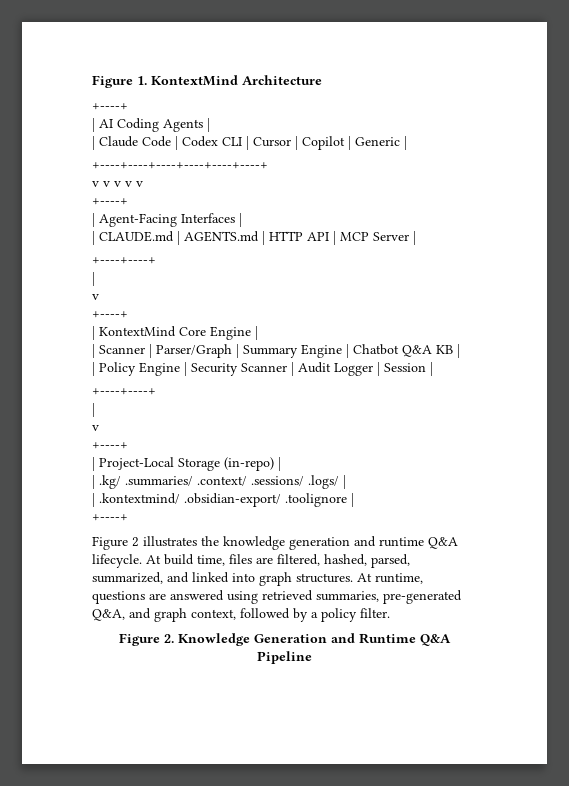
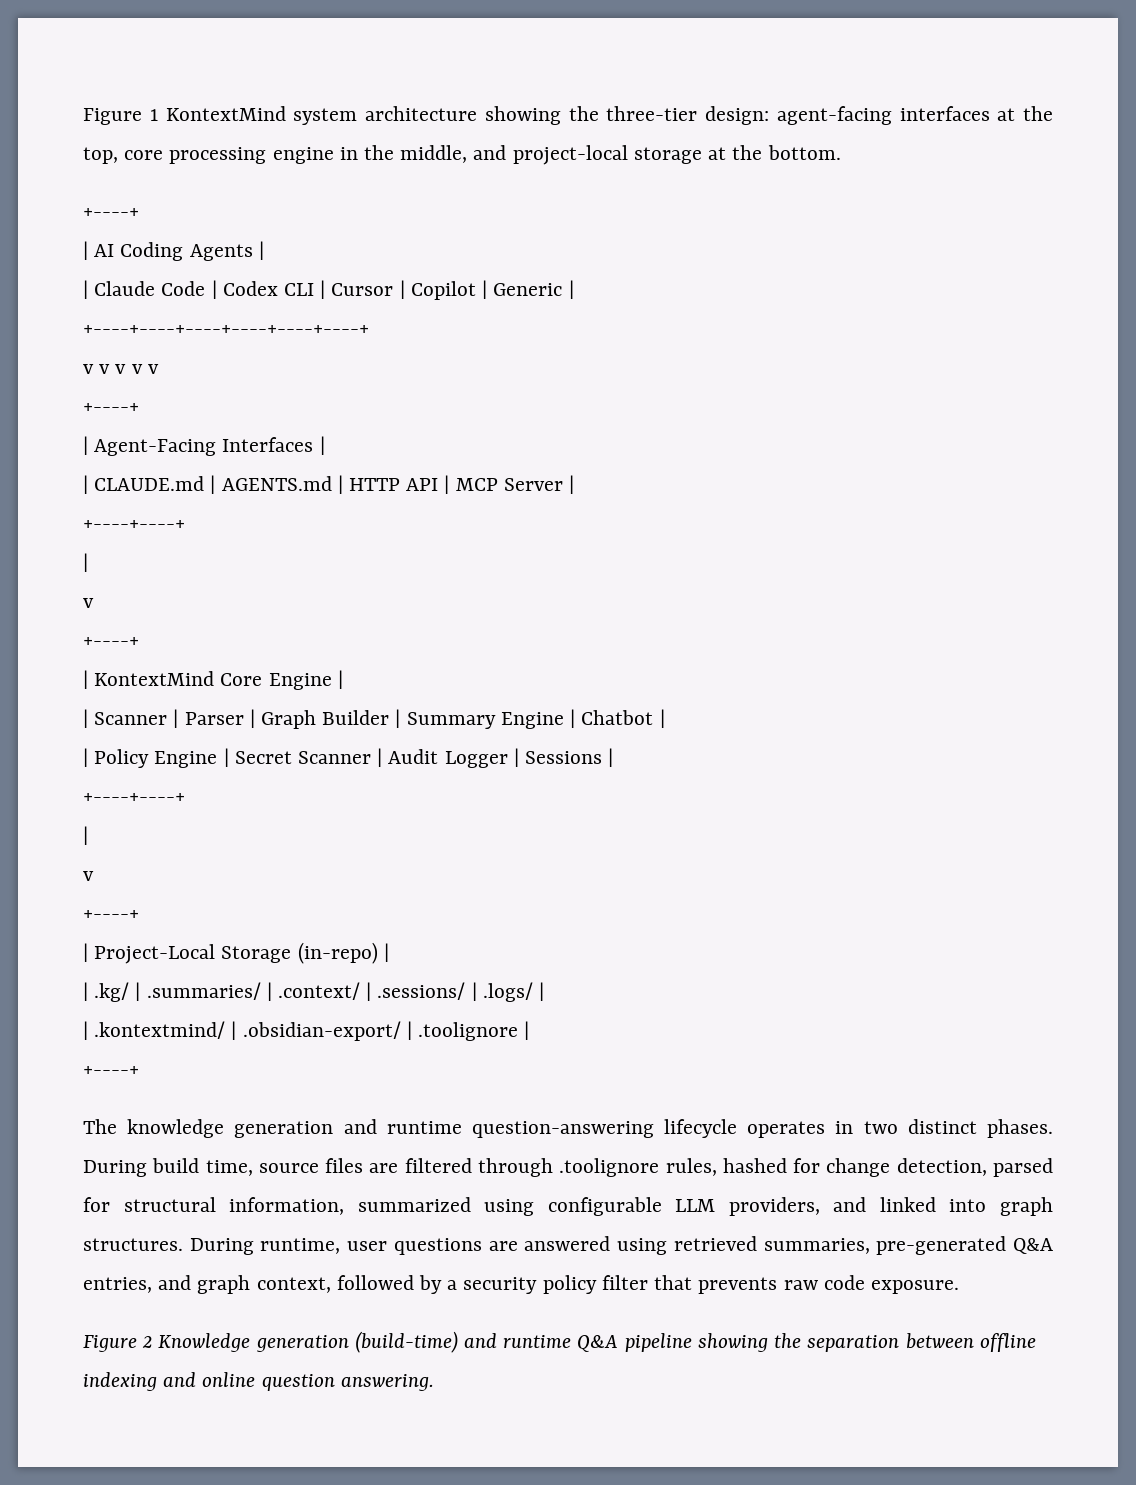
- Figure 1. KontextMind Architecture
+ Figure 1 KontextMind system architecture showing the three-tier design: agent-facing interfaces at the top, core processing engine in the middle, and project-local storage at the bottom.
- | Scanner | Parser/Graph | Summary Engine | Chatbot Q&A KB |
+ | Scanner | Parser | Graph Builder | Summary Engine | Chatbot |
- | Policy Engine | Security Scanner | Audit Logger | Session |
+ | Policy Engine | Secret Scanner | Audit Logger | Sessions |
- | .kg/ .summaries/ .context/ .sessions/ .logs/ |
+ | .kg/ | .summaries/ | .context/ | .sessions/ | .logs/ |
- | .kontextmind/ .obsidian-export/ .toolignore |
+ | .kontextmind/ | .obsidian-export/ | .toolignore |
- Figure 2 illustrates the knowledge generation and runtime Q&A lifecycle. At build time, files are filtered, hashed, parsed, summarized, and linked into graph structures.
+ The knowledge generation and runtime question-answering lifecycle operates in two distinct phases. During build time, source files are filtered through .toolignore rules, hashed for change detection, parsed for structural information, summarized using configurable LLM providers, and linked into graph structures.
- At runtime, questions are answered using retrieved summaries, pre-generated Q&A, and graph context, followed by a policy filter.
- Figure 2. Knowledge Generation and Runtime Q&A Pipeline
+ During runtime, user questions are answered using retrieved summaries, pre-generated Q&A entries, and graph context, followed by a security policy filter that prevents raw code exposure.
+ Figure 2 Knowledge generation (build-time) and runtime Q&A pipeline showing the separation between offline indexing and online question answering.

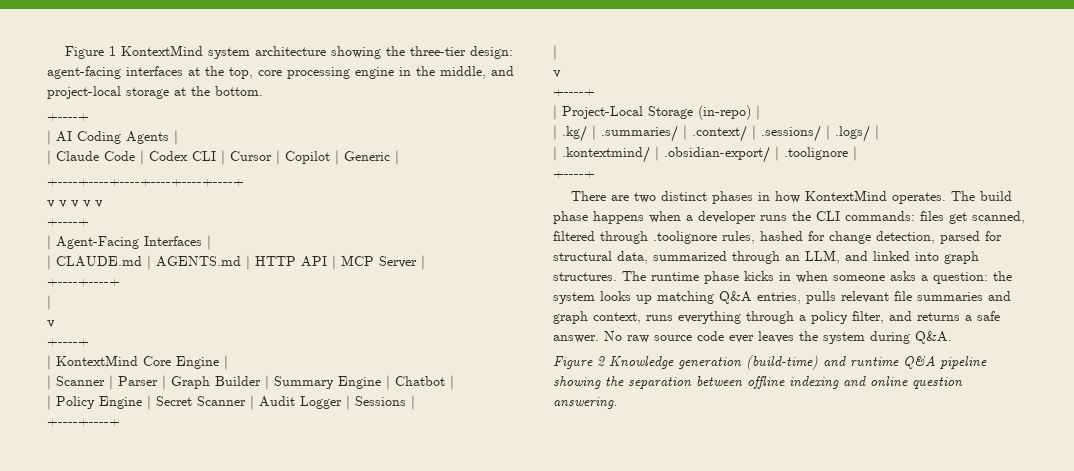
- The knowledge generation and runtime question-answering lifecycle operates in two distinct phases. During build time, source files are filtered through .toolignore rules, hashed for change detection, parsed for structural information, summarized using configurable LLM providers, and linked into graph structures.
+ There are two distinct phases in how KontextMind operates. The build phase happens when a developer runs the CLI commands: files get scanned, filtered through .toolignore rules, hashed for change detection, parsed for structural data, summarized through an LLM, and linked into graph structures.
- During runtime, user questions are answered using retrieved summaries, pre-generated Q&A entries, and graph context, followed by a security policy filter that prevents raw code exposure.
+ The runtime phase kicks in when someone asks a question: the system looks up matching Q&A entries, pulls relevant file summaries and graph context, runs everything through a policy filter, and returns a safe answer. No raw source code ever leaves the system during Q&A.

